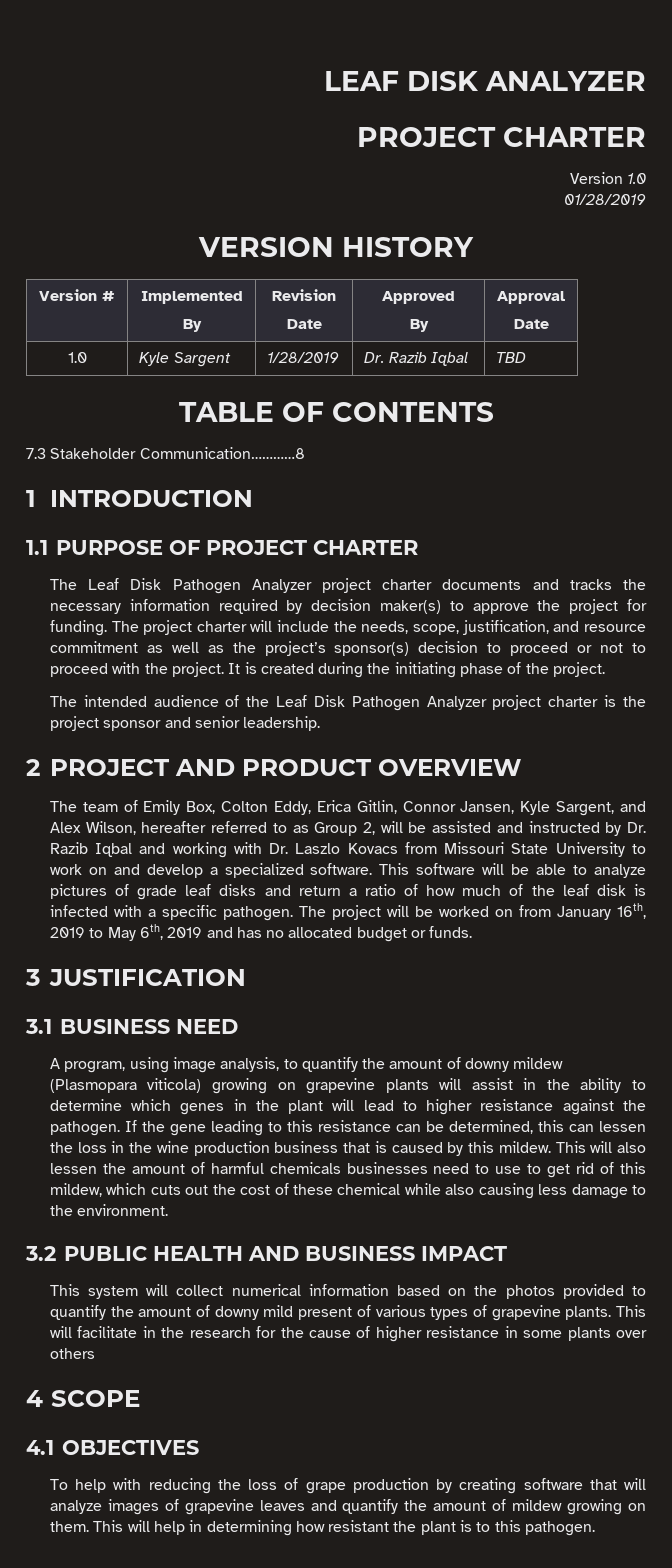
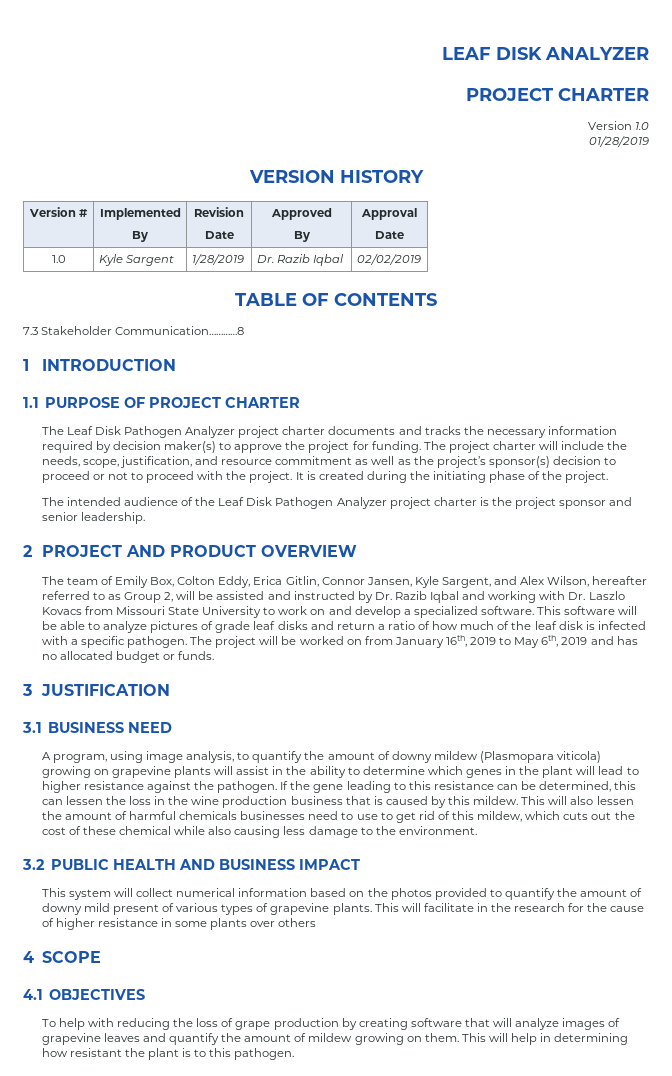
- 1.0 | Kyle Sargent | 1/28/2019 | Dr. Razib Iqbal | TBD
+ 1.0 | Kyle Sargent | 1/28/2019 | Dr. Razib Iqbal | 02/02/2019

